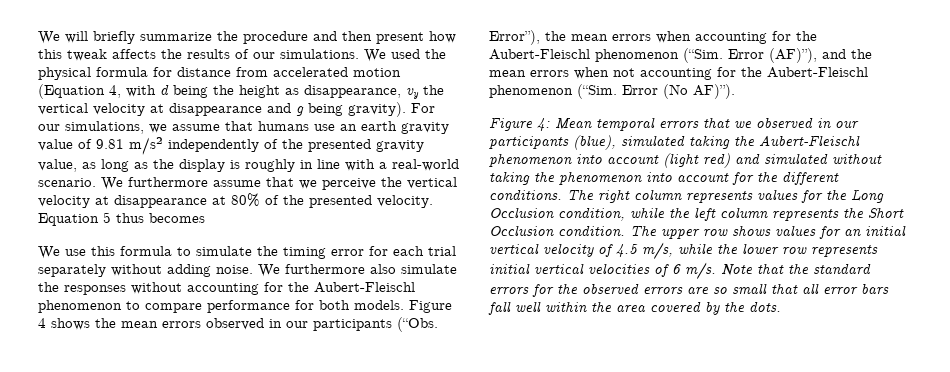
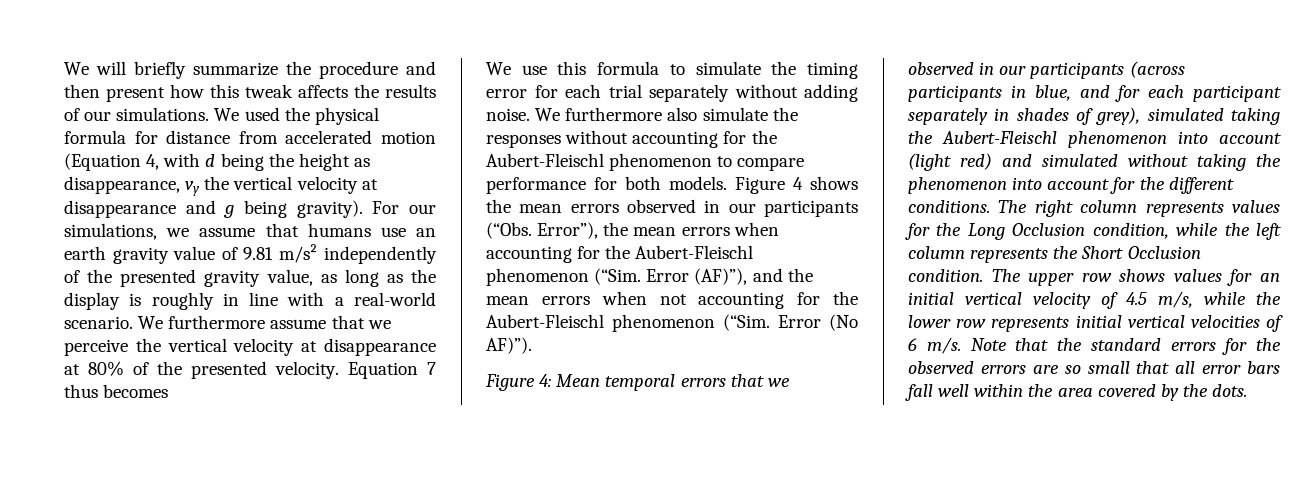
- Equation 5 thus becomes
+ Equation 7 thus becomes
- Figure 4: Mean temporal errors that we observed in our participants (blue), simulated taking the Aubert-Fleischl phenomenon into account (light red) and simulated without taking the phenomenon into account for the different conditions.
+ Figure 4: Mean temporal errors that we observed in our participants (across participants in blue, and for each participant separately in shades of grey), simulated taking the Aubert-Fleischl phenomenon into account (light red) and simulated without taking the phenomenon into account for the different conditions.

